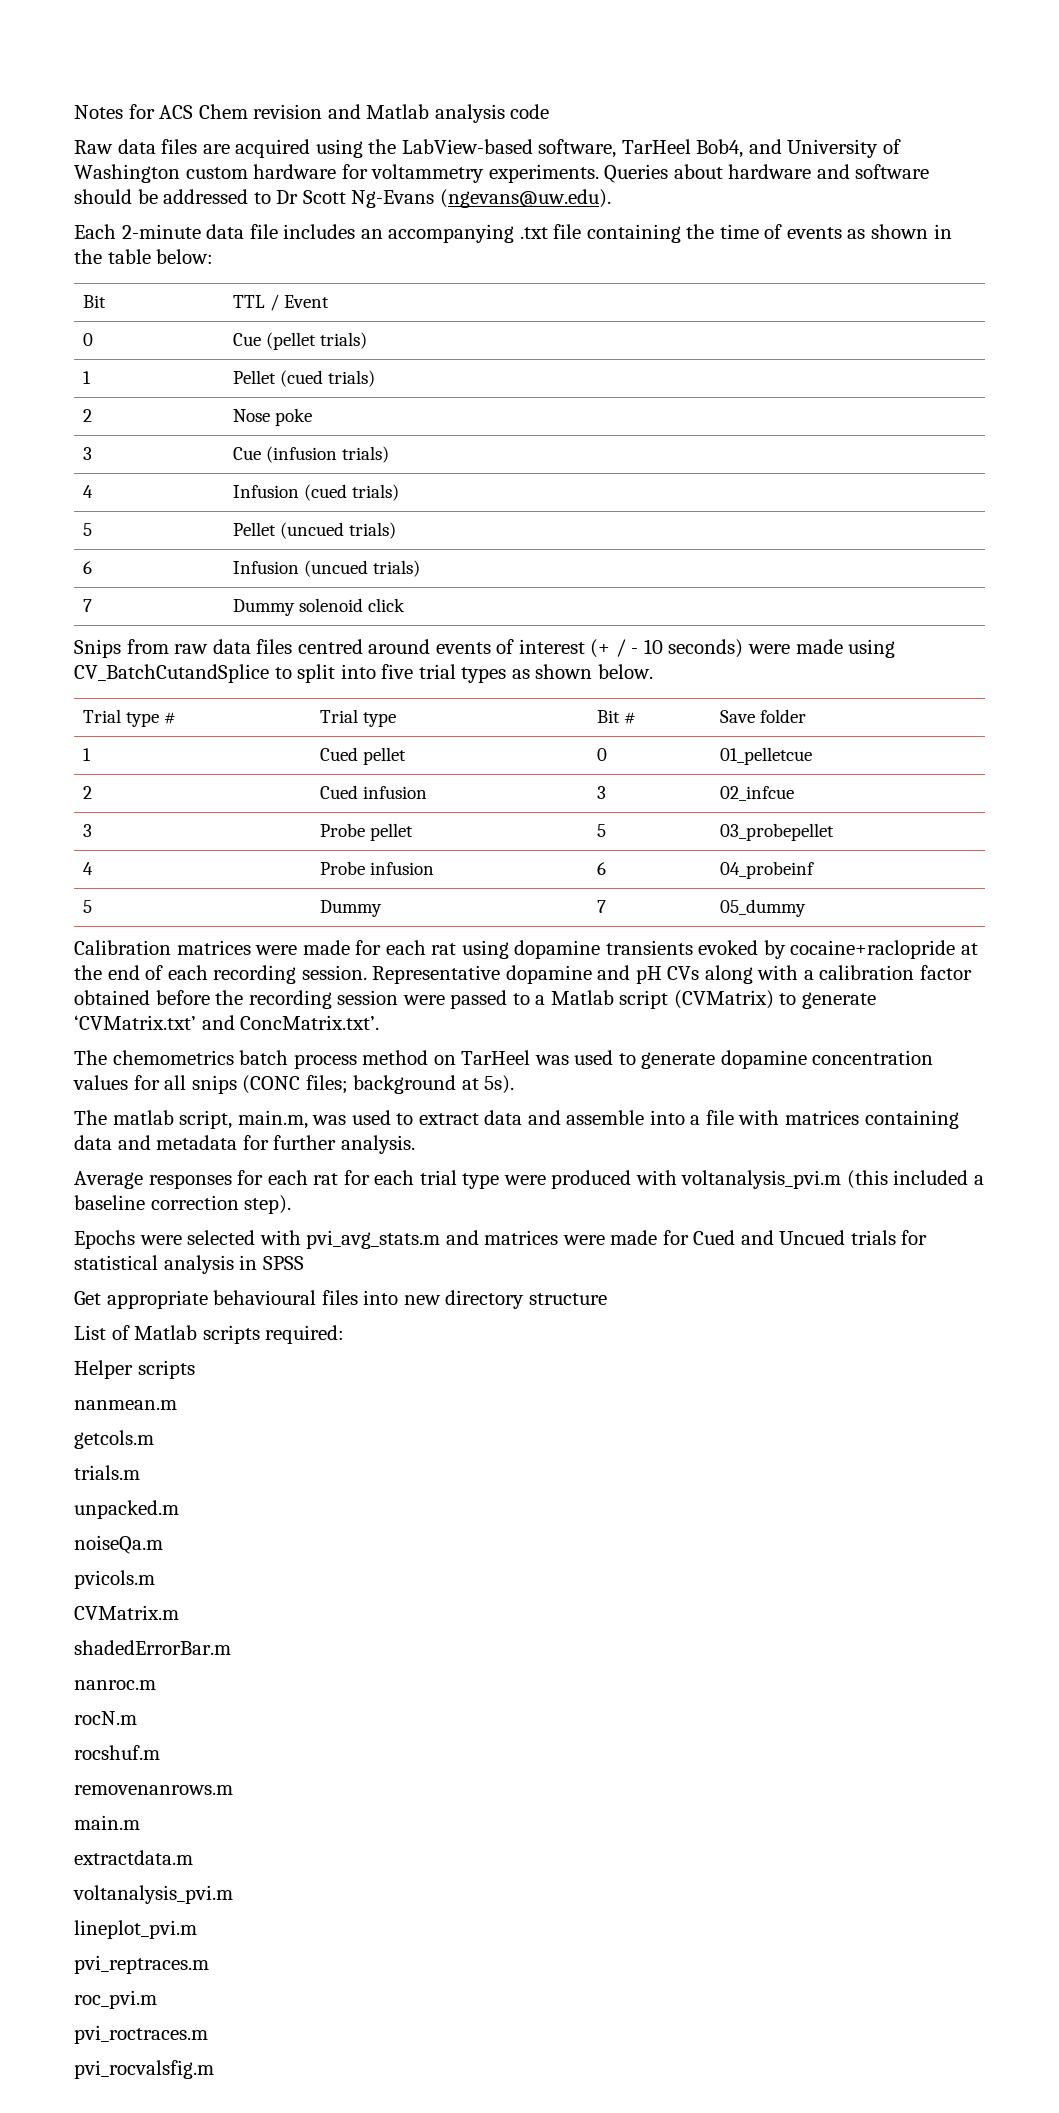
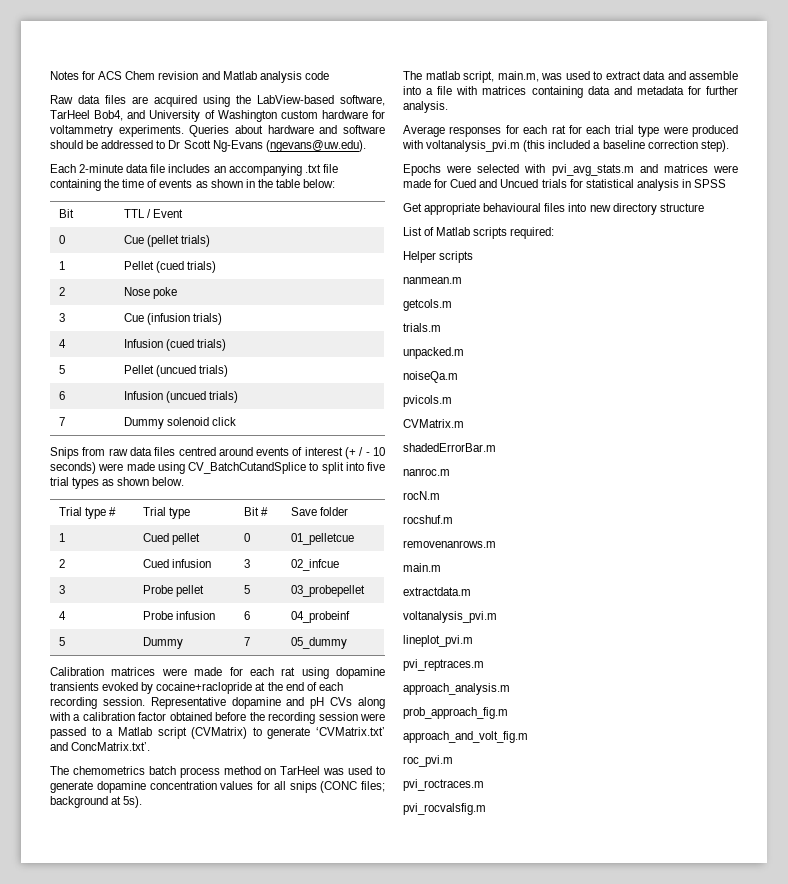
+ approach_analysis.m
+ prob_approach_fig.m
+ approach_and_volt_fig.m

